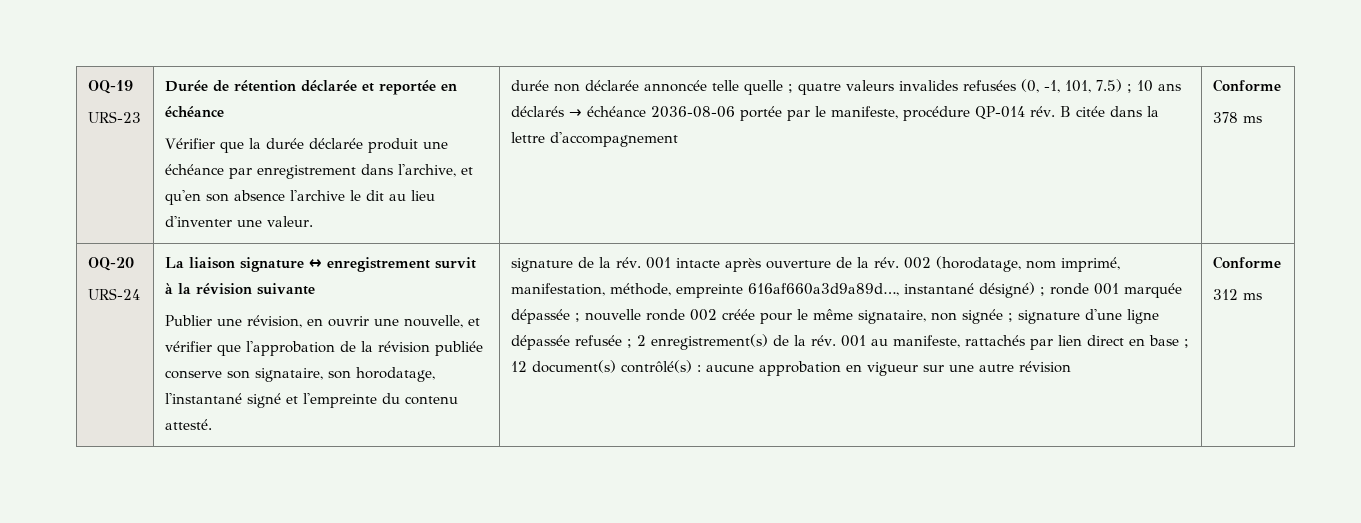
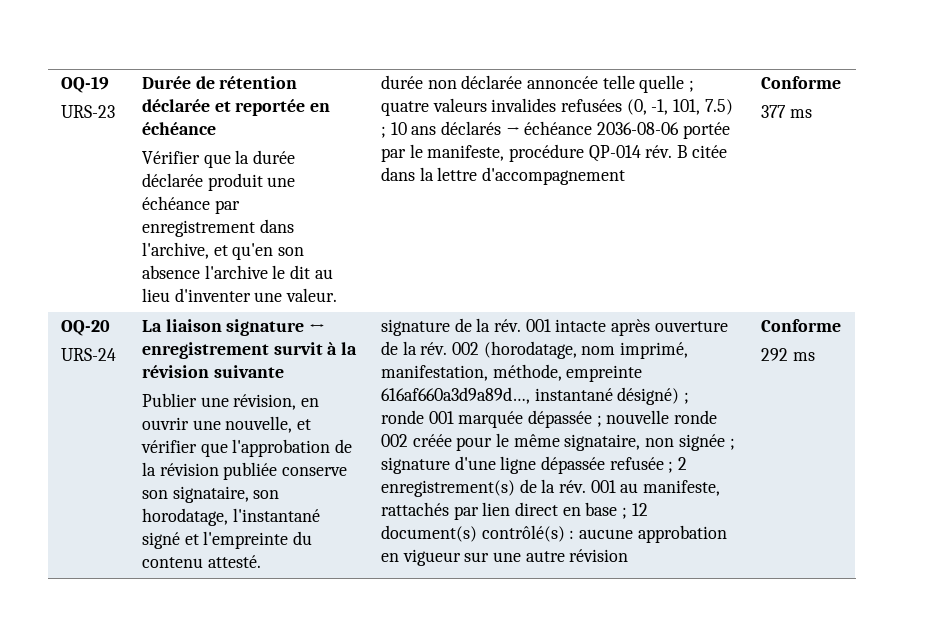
- 378 ms
+ 377 ms
- 312 ms
+ 292 ms

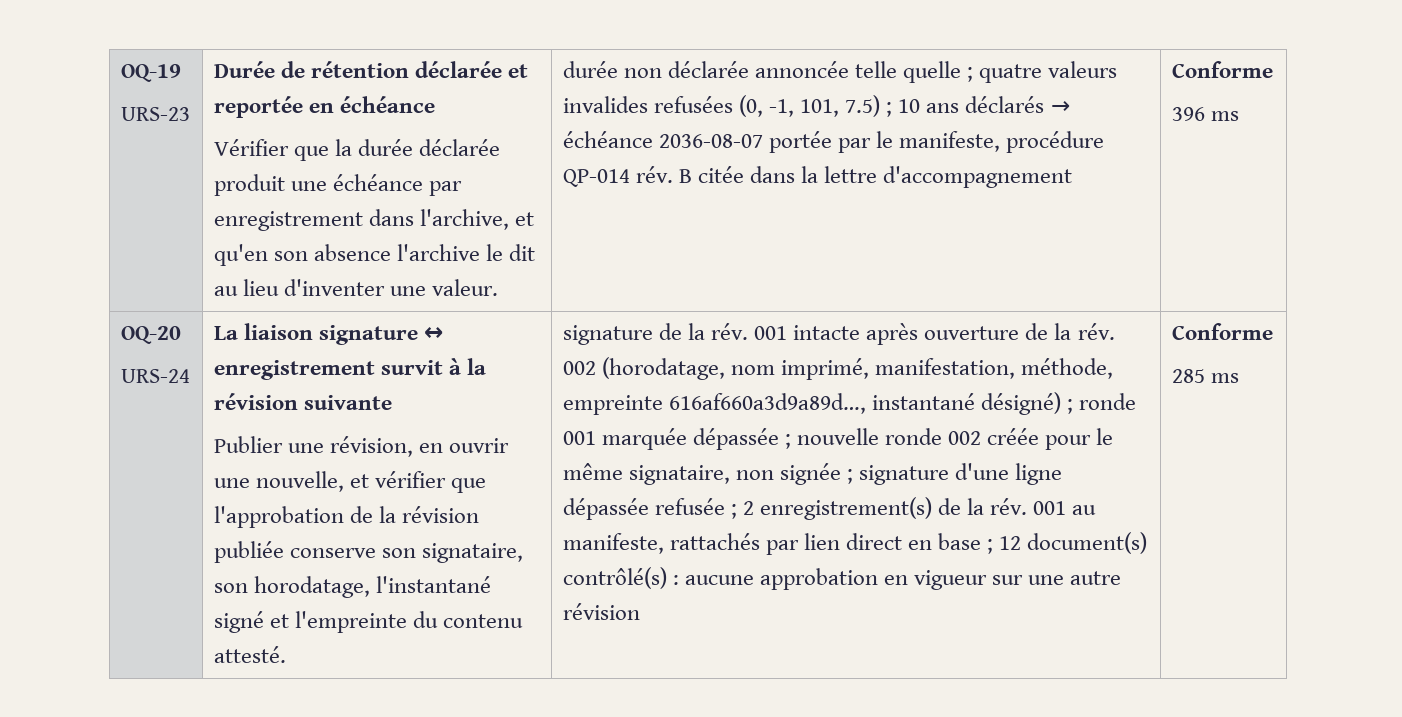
- durée non déclarée annoncée telle quelle ; quatre valeurs invalides refusées (0, -1, 101, 7.5) ; 10 ans déclarés → échéance 2036-08-06 portée par le manifeste, procédure QP-014 rév.
+ durée non déclarée annoncée telle quelle ; quatre valeurs invalides refusées (0, -1, 101, 7.5) ; 10 ans déclarés → échéance 2036-08-07 portée par le manifeste, procédure QP-014 rév.
- 377 ms
+ 396 ms
- 292 ms
+ 285 ms

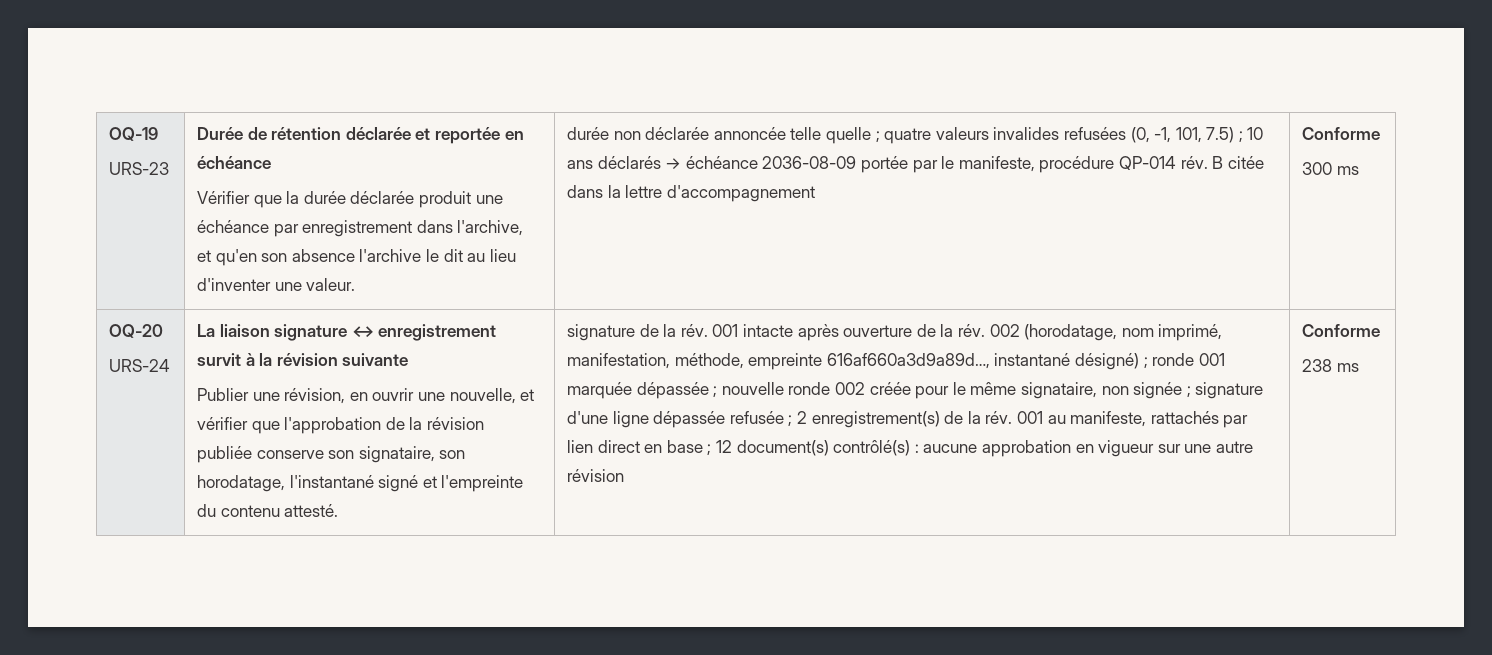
- durée non déclarée annoncée telle quelle ; quatre valeurs invalides refusées (0, -1, 101, 7.5) ; 10 ans déclarés → échéance 2036-08-07 portée par le manifeste, procédure QP-014 rév.
+ durée non déclarée annoncée telle quelle ; quatre valeurs invalides refusées (0, -1, 101, 7.5) ; 10 ans déclarés → échéance 2036-08-09 portée par le manifeste, procédure QP-014 rév.
- 396 ms
+ 300 ms
- 285 ms
+ 238 ms

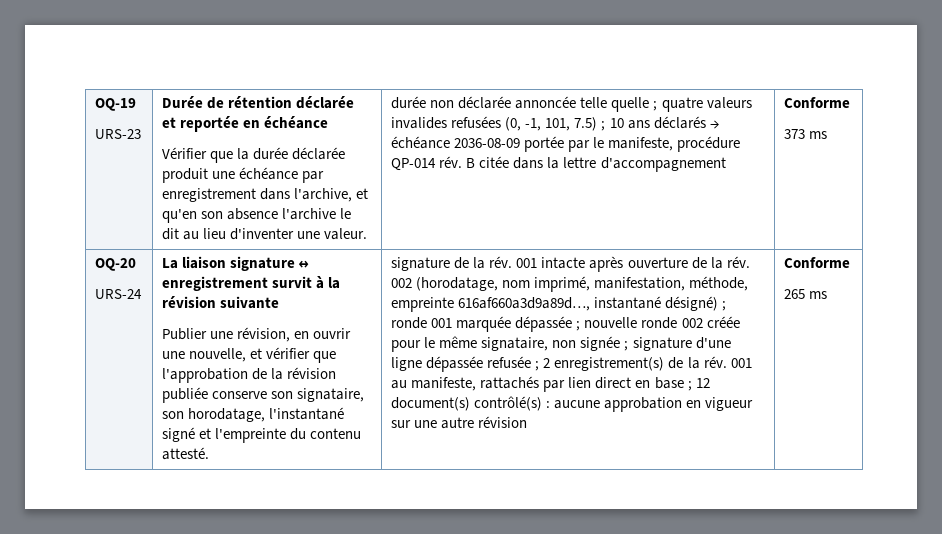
- 300 ms
+ 373 ms
- 238 ms
+ 265 ms

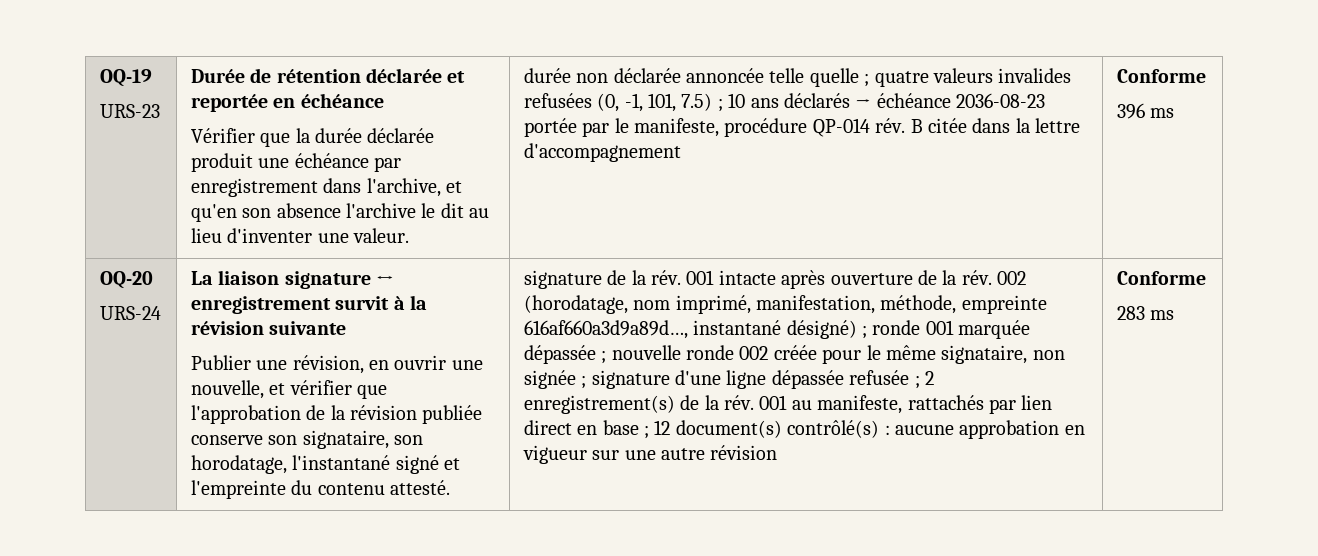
- durée non déclarée annoncée telle quelle ; quatre valeurs invalides refusées (0, -1, 101, 7.5) ; 10 ans déclarés → échéance 2036-08-09 portée par le manifeste, procédure QP-014 rév.
+ durée non déclarée annoncée telle quelle ; quatre valeurs invalides refusées (0, -1, 101, 7.5) ; 10 ans déclarés → échéance 2036-08-23 portée par le manifeste, procédure QP-014 rév.
- 373 ms
+ 396 ms
- 265 ms
+ 283 ms

